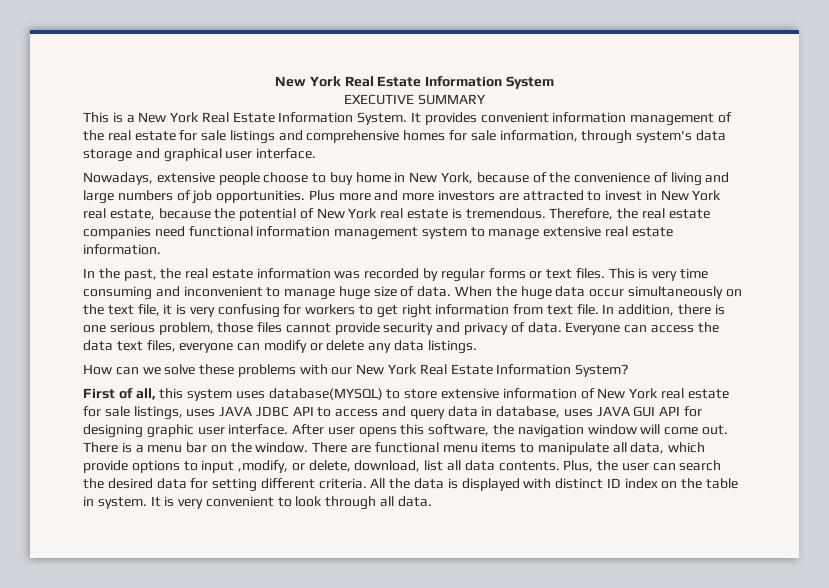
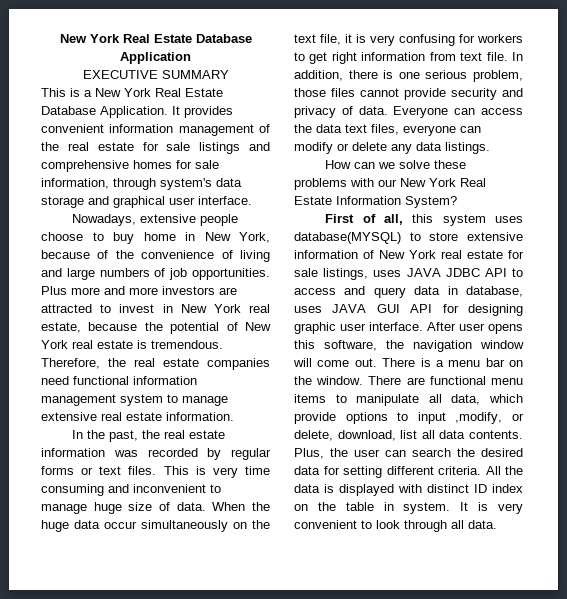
- New York Real Estate Information System
+ New York Real Estate Database Application
- This is a New York Real Estate Information System.
+ This is a New York Real Estate Database Application.

